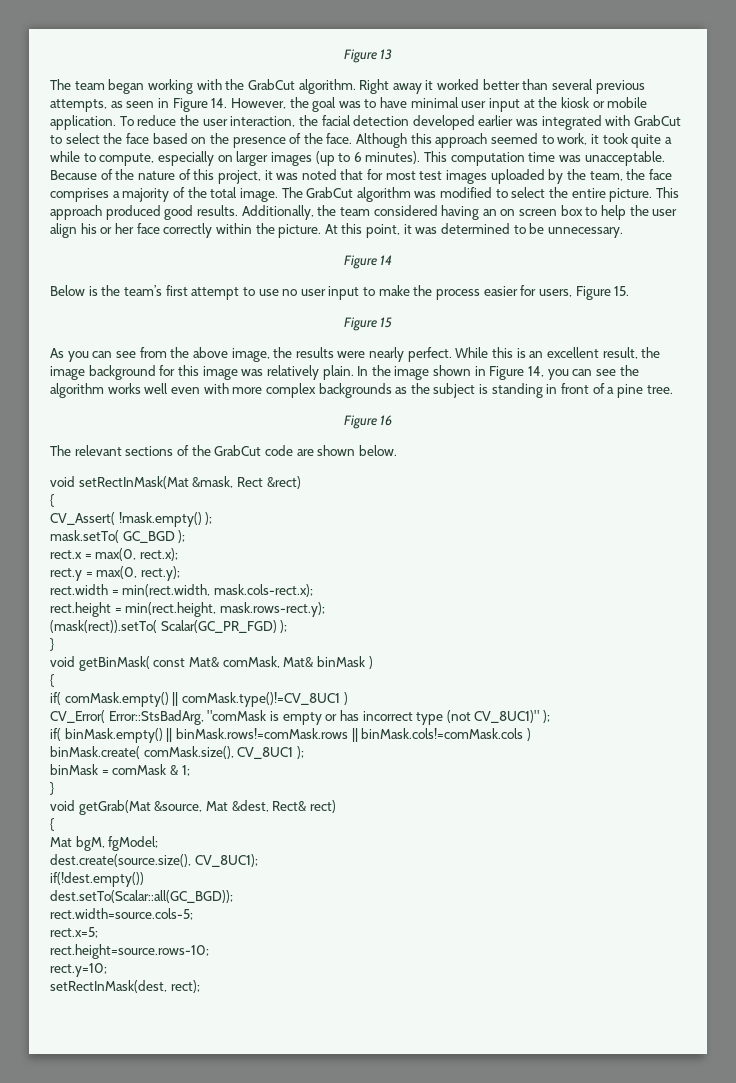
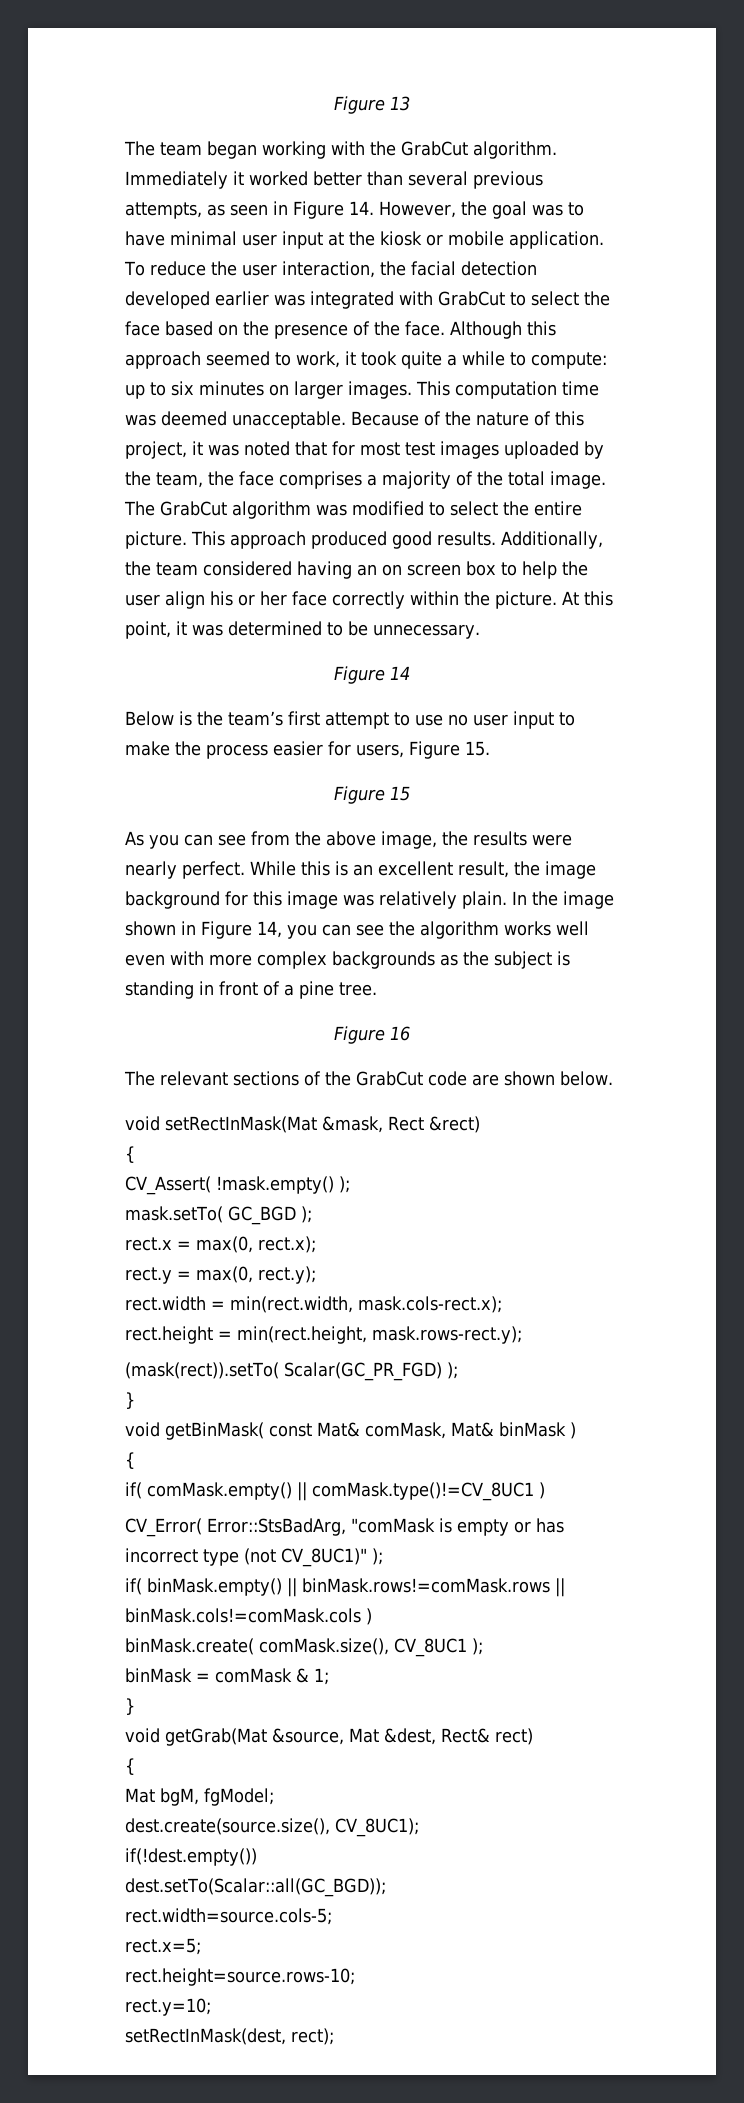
- Right away it worked better than several previous attempts, as seen in Figure 14. However, the goal was to have minimal user input at the kiosk or mobile application.
+ Immediately it worked better than several previous attempts, as seen in Figure 14. However, the goal was to have minimal user input at the kiosk or mobile application.
- Although this approach seemed to work, it took quite a while to compute, especially on larger images (up to 6 minutes).
+ Although this approach seemed to work, it took quite a while to compute: up to six minutes on larger images.
- This computation time was unacceptable.
+ This computation time was deemed unacceptable.

